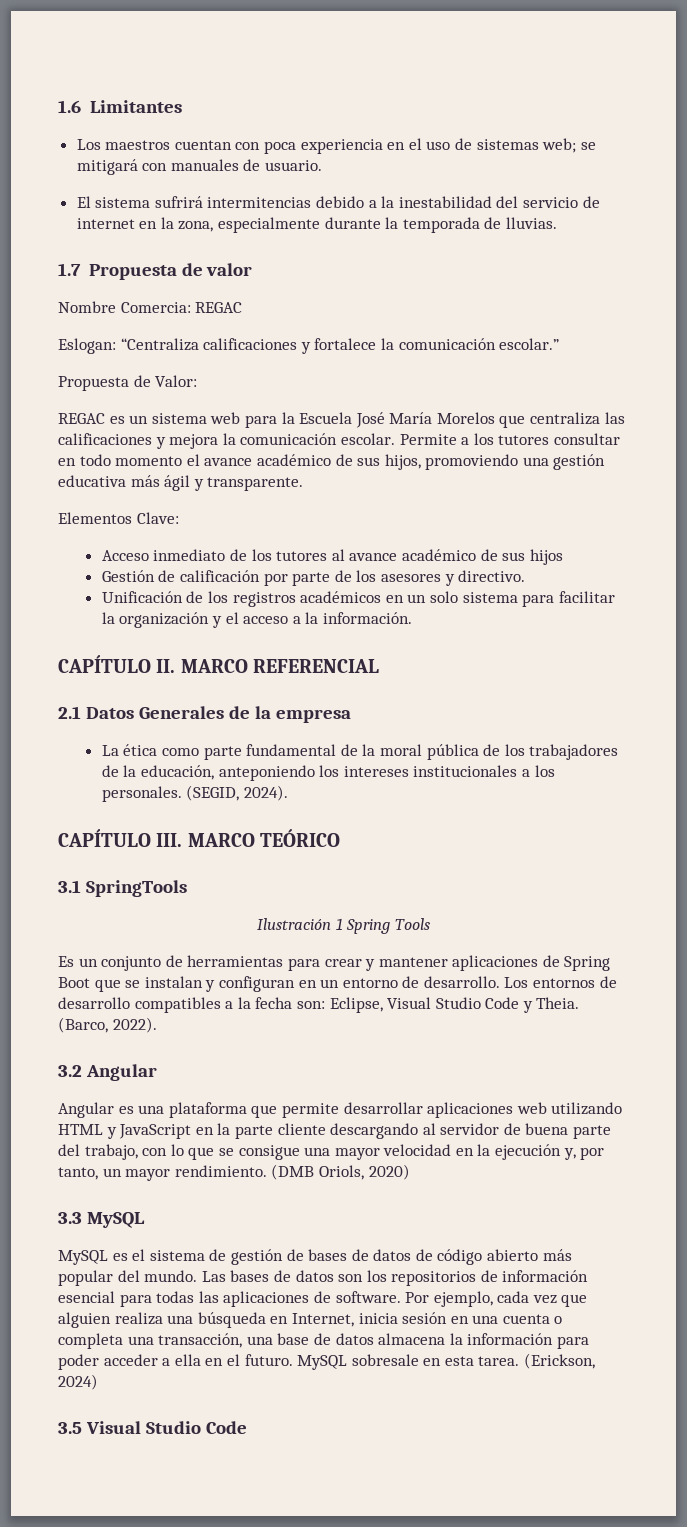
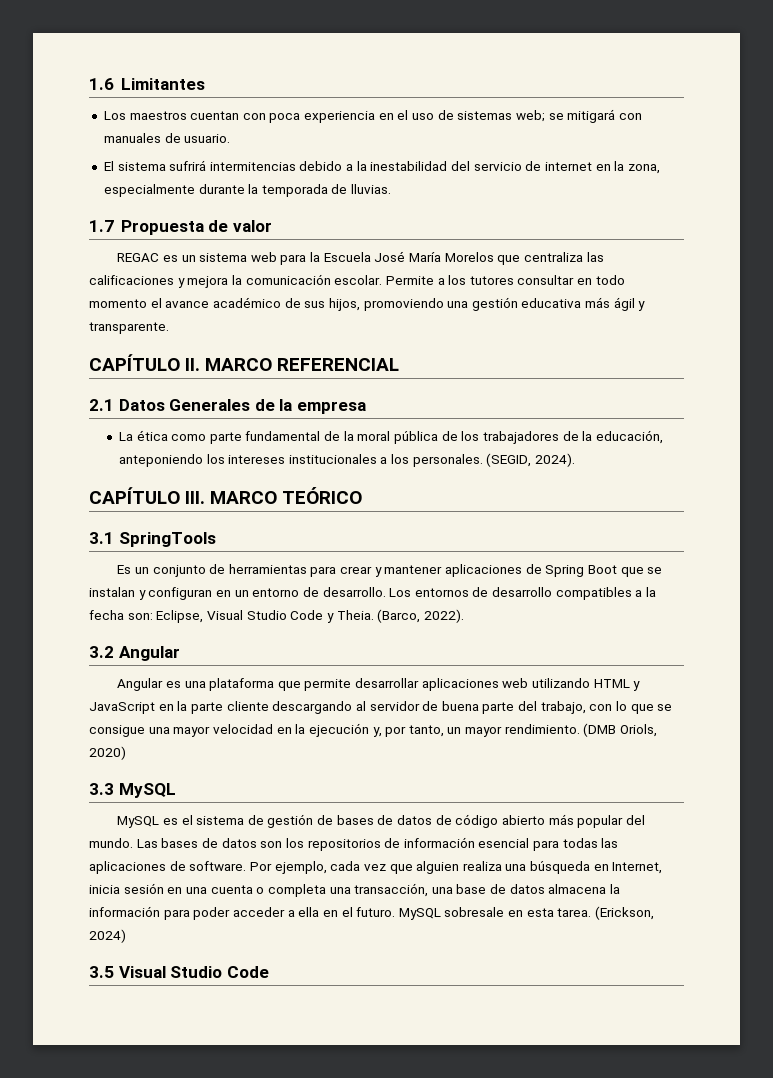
- Nombre Comercia: REGAC
- Eslogan: “Centraliza calificaciones y fortalece la comunicación escolar.”
- Propuesta de Valor:
- Elementos Clave:
- Acceso inmediato de los tutores al avance académico de sus hijos
- Gestión de calificación por parte de los asesores y directivo.
- Unificación de los registros académicos en un solo sistema para facilitar la organización y el acceso a la información.
- Ilustración 1 Spring Tools

